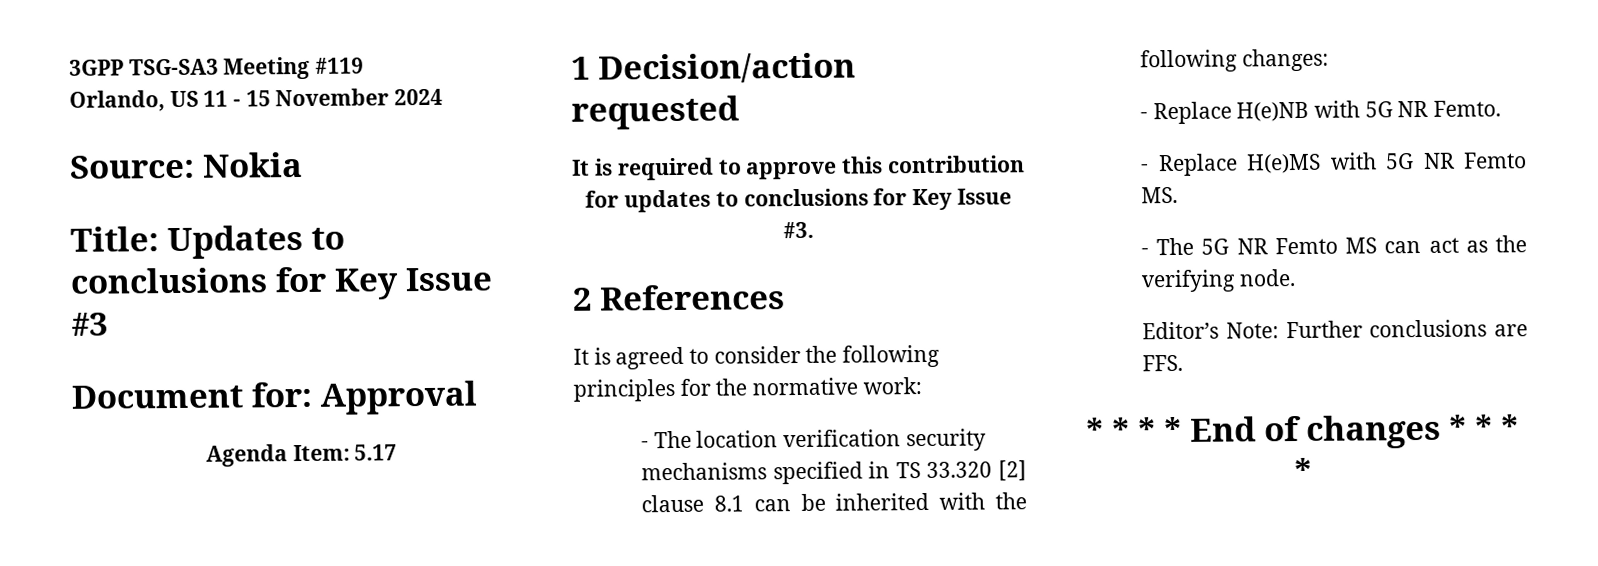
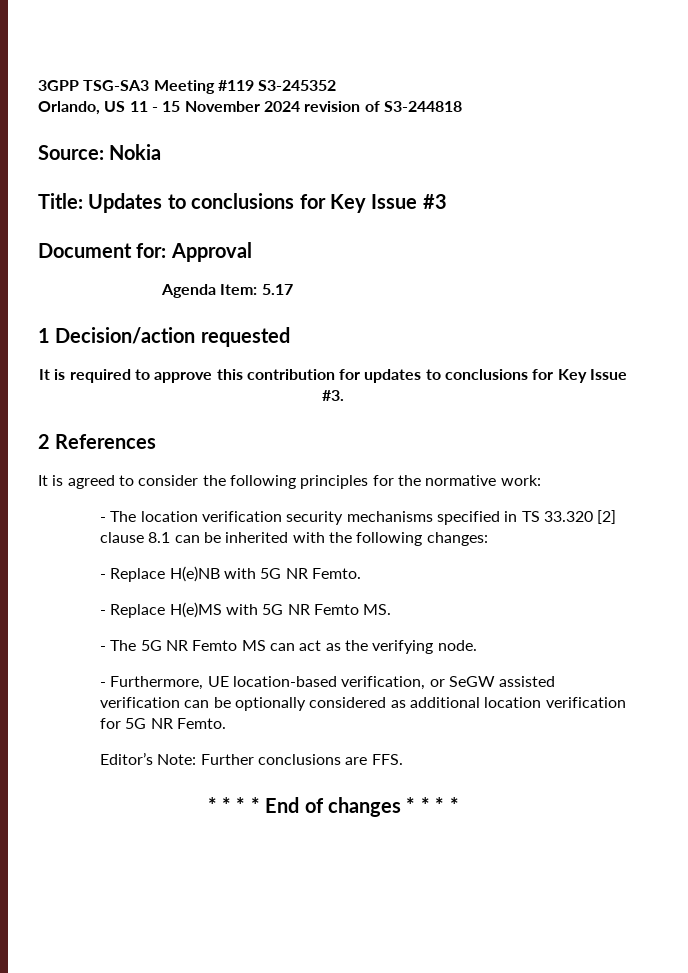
- 3GPP TSG-SA3 Meeting #119
+ 3GPP TSG-SA3 Meeting #119 S3-245352
- Orlando, US 11 - 15 November 2024
+ Orlando, US 11 - 15 November 2024 revision of S3-244818
+ - Furthermore, UE location-based verification, or SeGW assisted verification can be optionally considered as additional location verification for 5G NR Femto.

